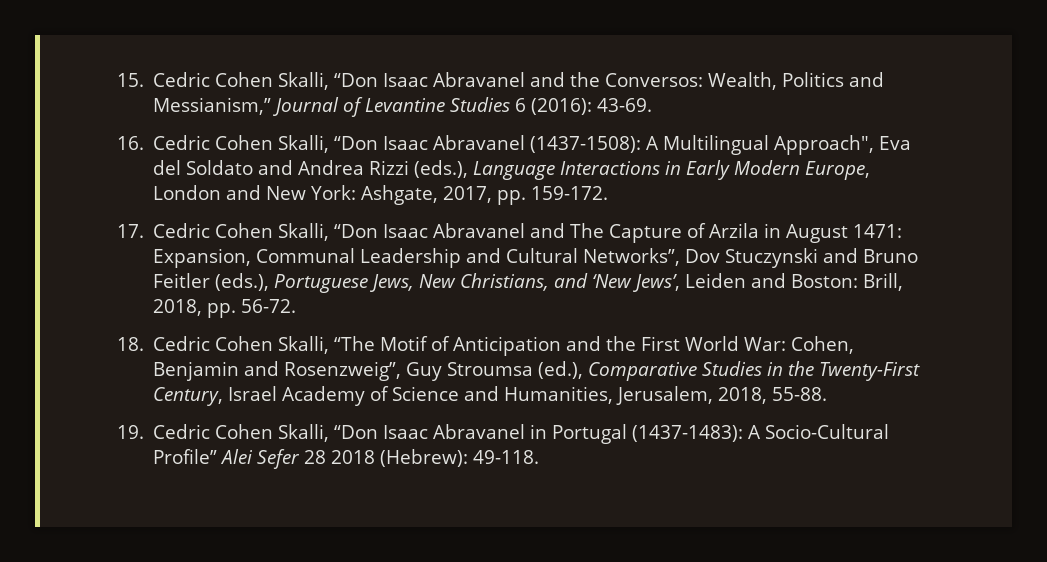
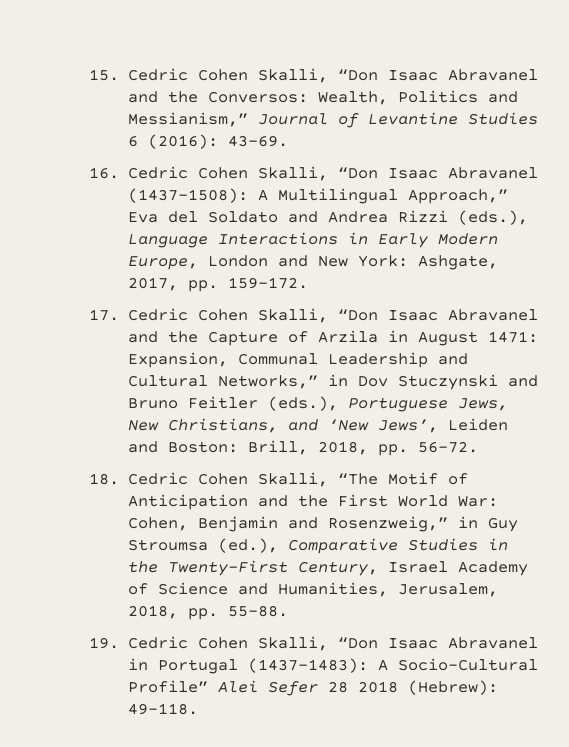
- 16. Cedric Cohen Skalli, “Don Isaac Abravanel (1437-1508): A Multilingual Approach", Eva del Soldato and Andrea Rizzi (eds.), Language Interactions in Early Modern Europe, London and New York: Ashgate, 2017, pp. 159-172.
+ 16. Cedric Cohen Skalli, “Don Isaac Abravanel (1437-1508): A Multilingual Approach,” Eva del Soldato and Andrea Rizzi (eds.), Language Interactions in Early Modern Europe, London and New York: Ashgate, 2017, pp. 159-172.
- 17. Cedric Cohen Skalli, “Don Isaac Abravanel and The Capture of Arzila in August 1471: Expansion, Communal Leadership and Cultural Networks”, Dov Stuczynski and Bruno Feitler (eds.), Portuguese Jews, New Christians, and ‘New Jews’, Leiden and Boston: Brill, 2018, pp. 56-72.
+ 17. Cedric Cohen Skalli, “Don Isaac Abravanel and the Capture of Arzila in August 1471: Expansion, Communal Leadership and Cultural Networks,” in Dov Stuczynski and Bruno Feitler (eds.), Portuguese Jews, New Christians, and ‘New Jews’, Leiden and Boston: Brill, 2018, pp. 56-72.
- 18. Cedric Cohen Skalli, “The Motif of Anticipation and the First World War: Cohen, Benjamin and Rosenzweig”, Guy Stroumsa (ed.), Comparative Studies in the Twenty-First Century, Israel Academy of Science and Humanities, Jerusalem, 2018, 55-88.
+ 18. Cedric Cohen Skalli, “The Motif of Anticipation and the First World War: Cohen, Benjamin and Rosenzweig,” in Guy Stroumsa (ed.), Comparative Studies in the Twenty-First Century, Israel Academy of Science and Humanities, Jerusalem, 2018, pp. 55-88.

